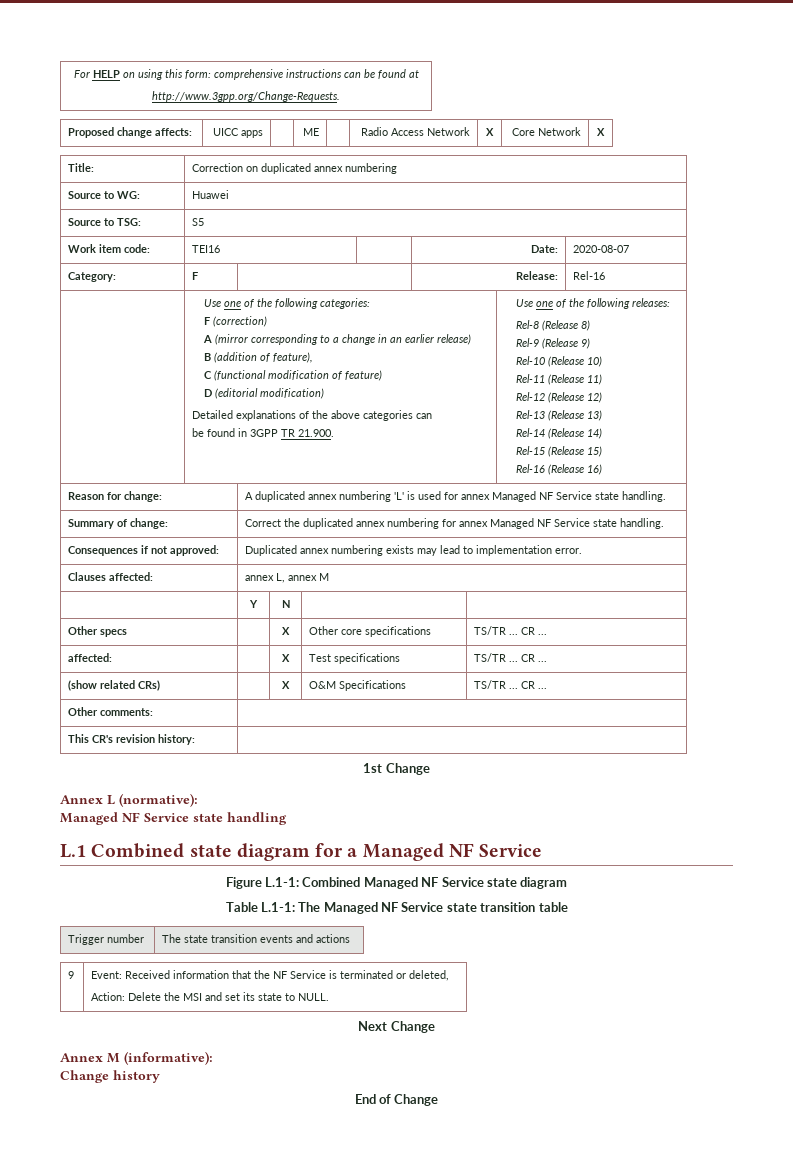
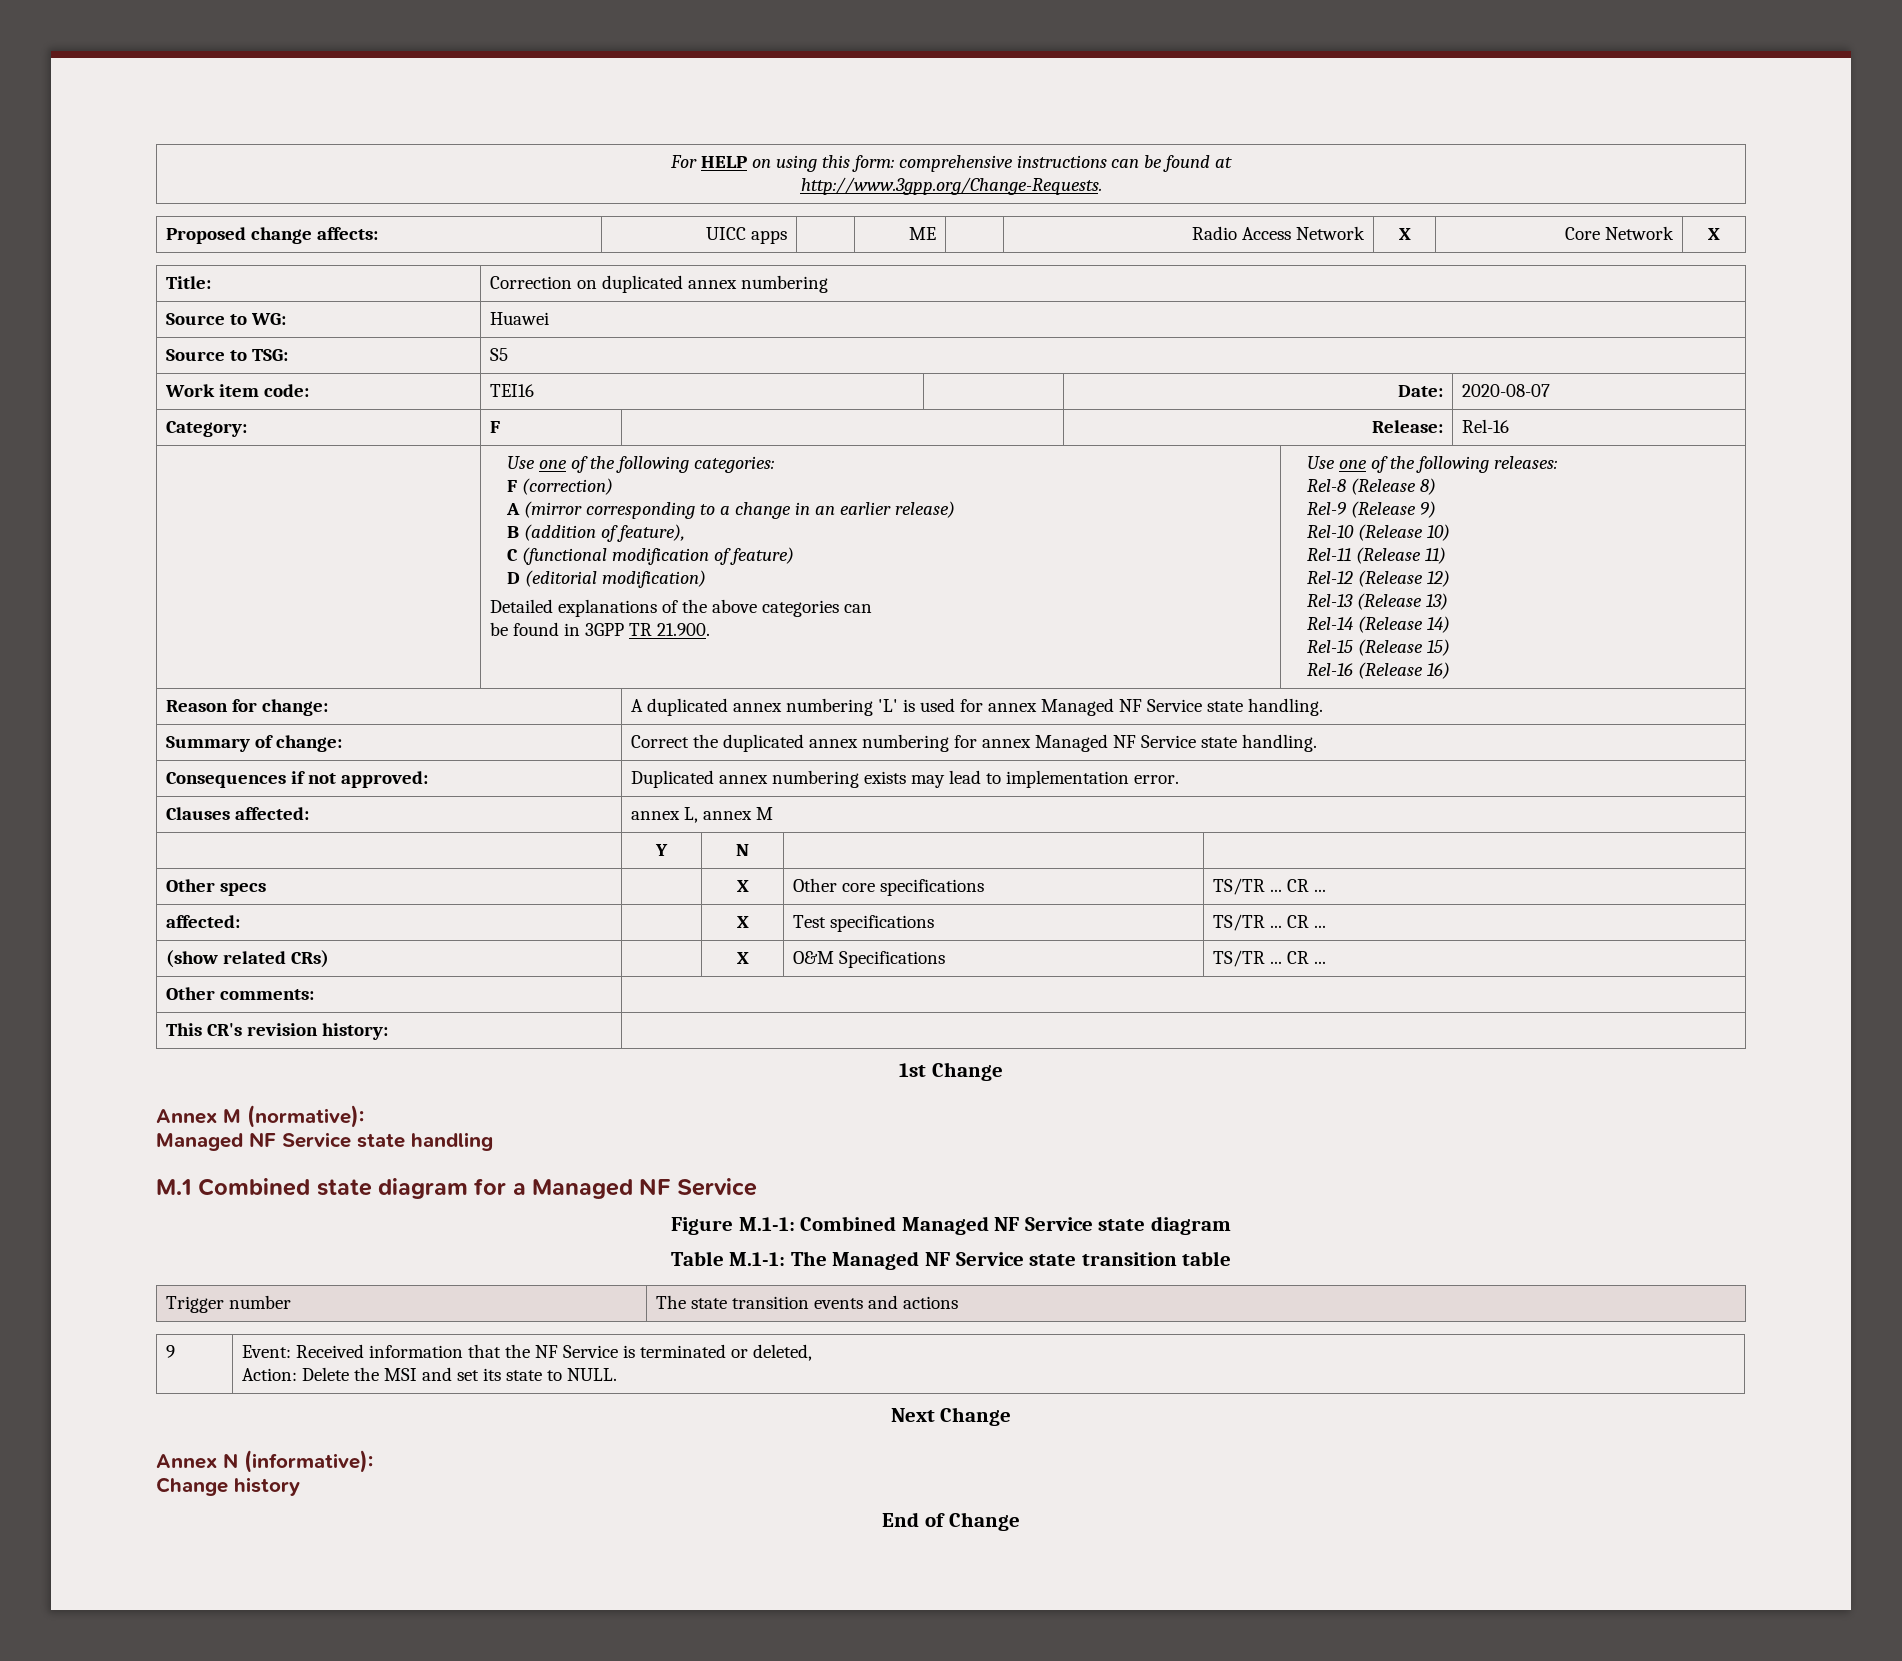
- Annex L (normative):
+ Annex M (normative):
- L.1 Combined state diagram for a Managed NF Service
+ M.1 Combined state diagram for a Managed NF Service
- Figure L.1-1: Combined Managed NF Service state diagram
+ Figure M.1-1: Combined Managed NF Service state diagram
- Table L.1-1: The Managed NF Service state transition table
+ Table M.1-1: The Managed NF Service state transition table
- Annex M (informative):
+ Annex N (informative):

